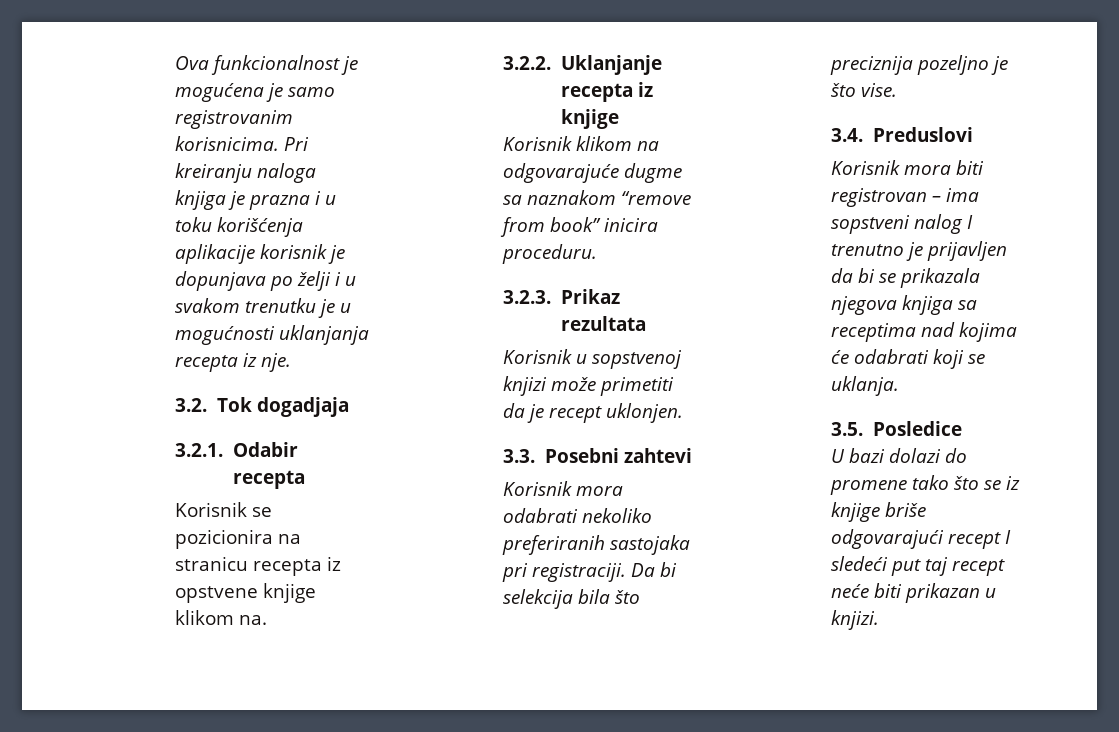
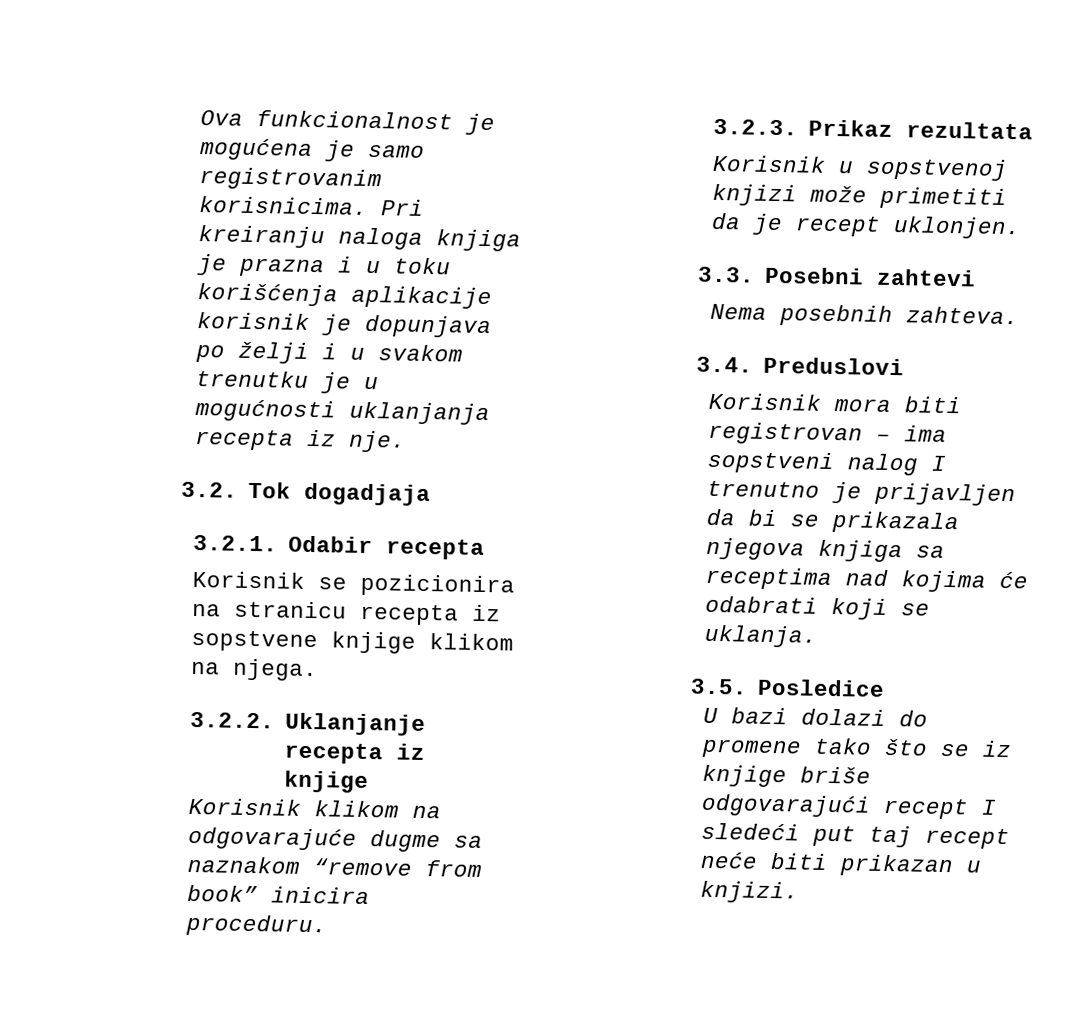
- Korisnik se pozicionira na stranicu recepta iz opstvene knjige klikom na.
+ Korisnik se pozicionira na stranicu recepta iz sopstvene knjige klikom na njega.
- Korisnik mora odabrati nekoliko preferiranih sastojaka pri registraciji. Da bi selekcija bila što preciznija pozeljno je što vise.
+ Nema posebnih zahteva.

